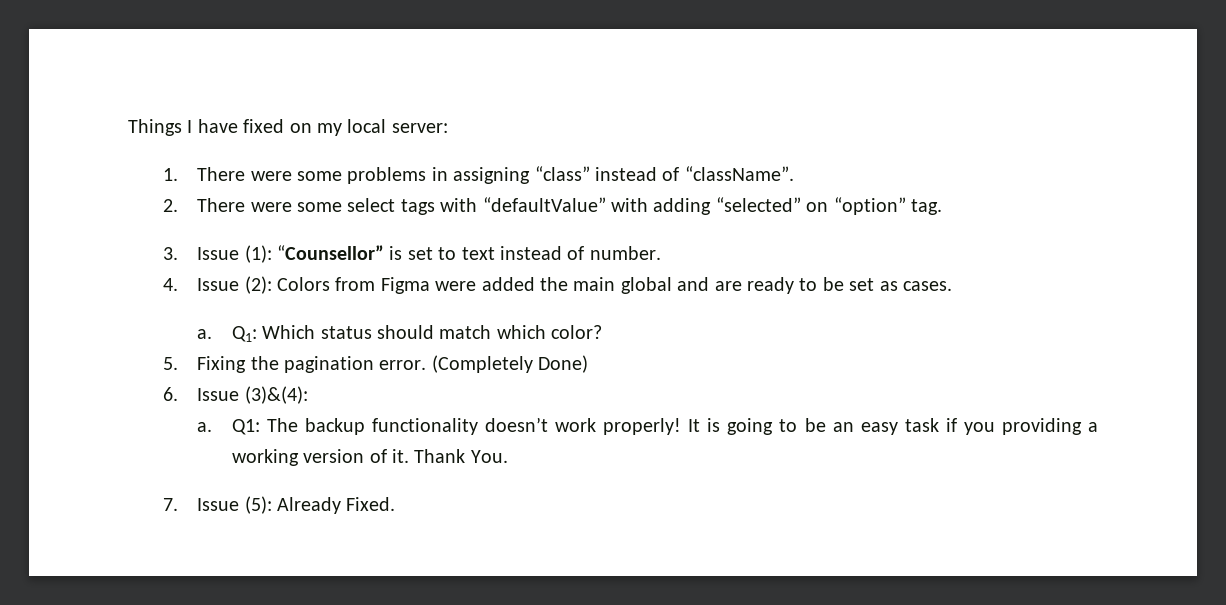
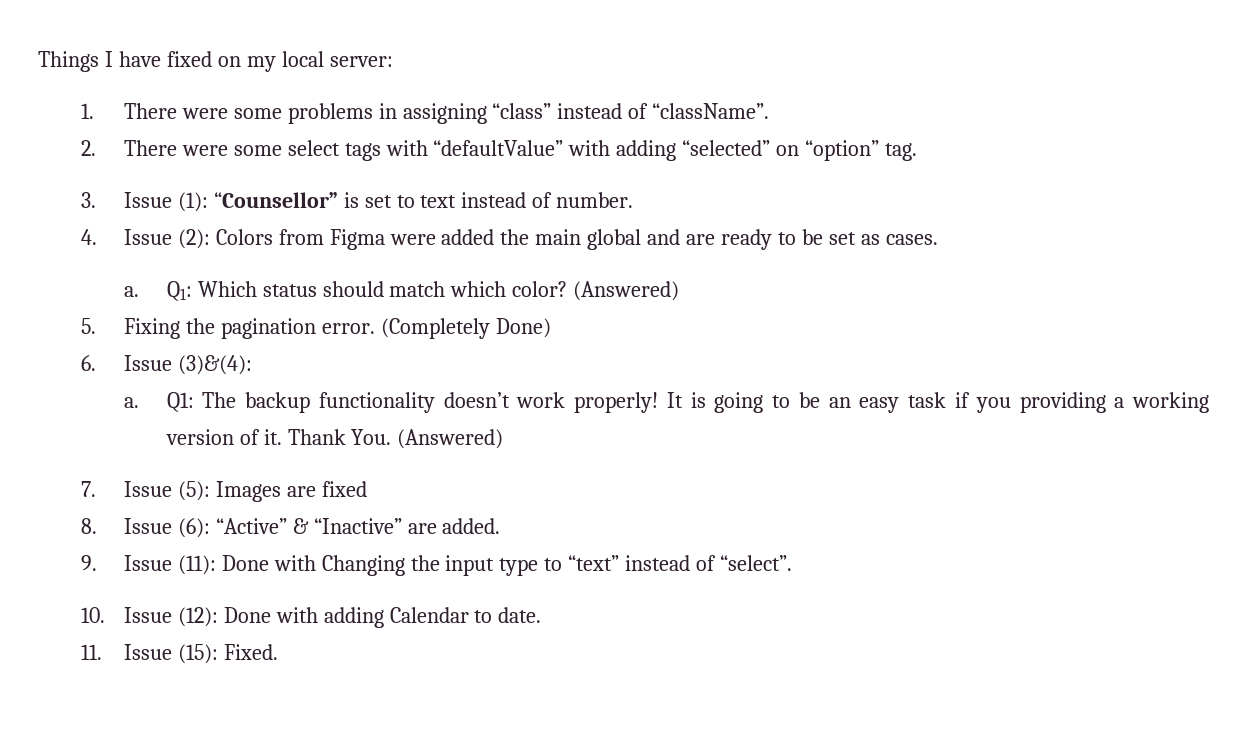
- Q1: Which status should match which color?
+ Q1: Which status should match which color? (Answered)
- Thank You.
+ Thank You. (Answered)
- 7. Issue (5): Already Fixed.
+ 7. Issue (5): Images are fixed
+ 8. Issue (6): “Active” & “Inactive” are added.
+ 9. Issue (11): Done with Changing the input type to “text” instead of “select”.
+ 10. Issue (12): Done with adding Calendar to date.
+ 11. Issue (15): Fixed.

